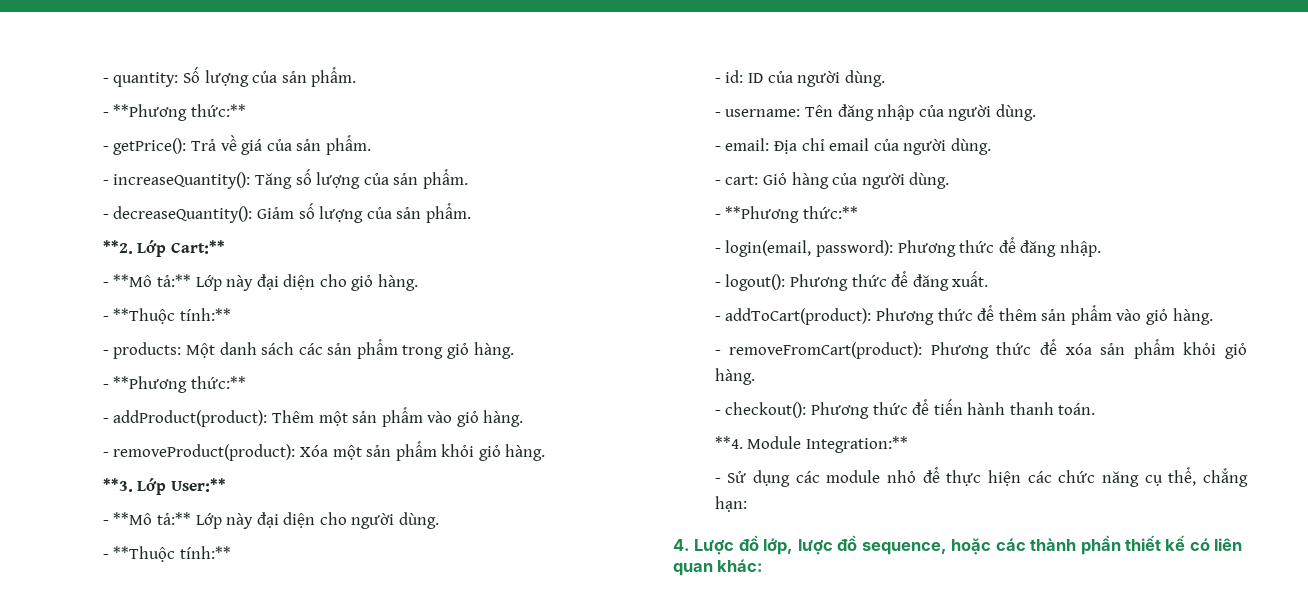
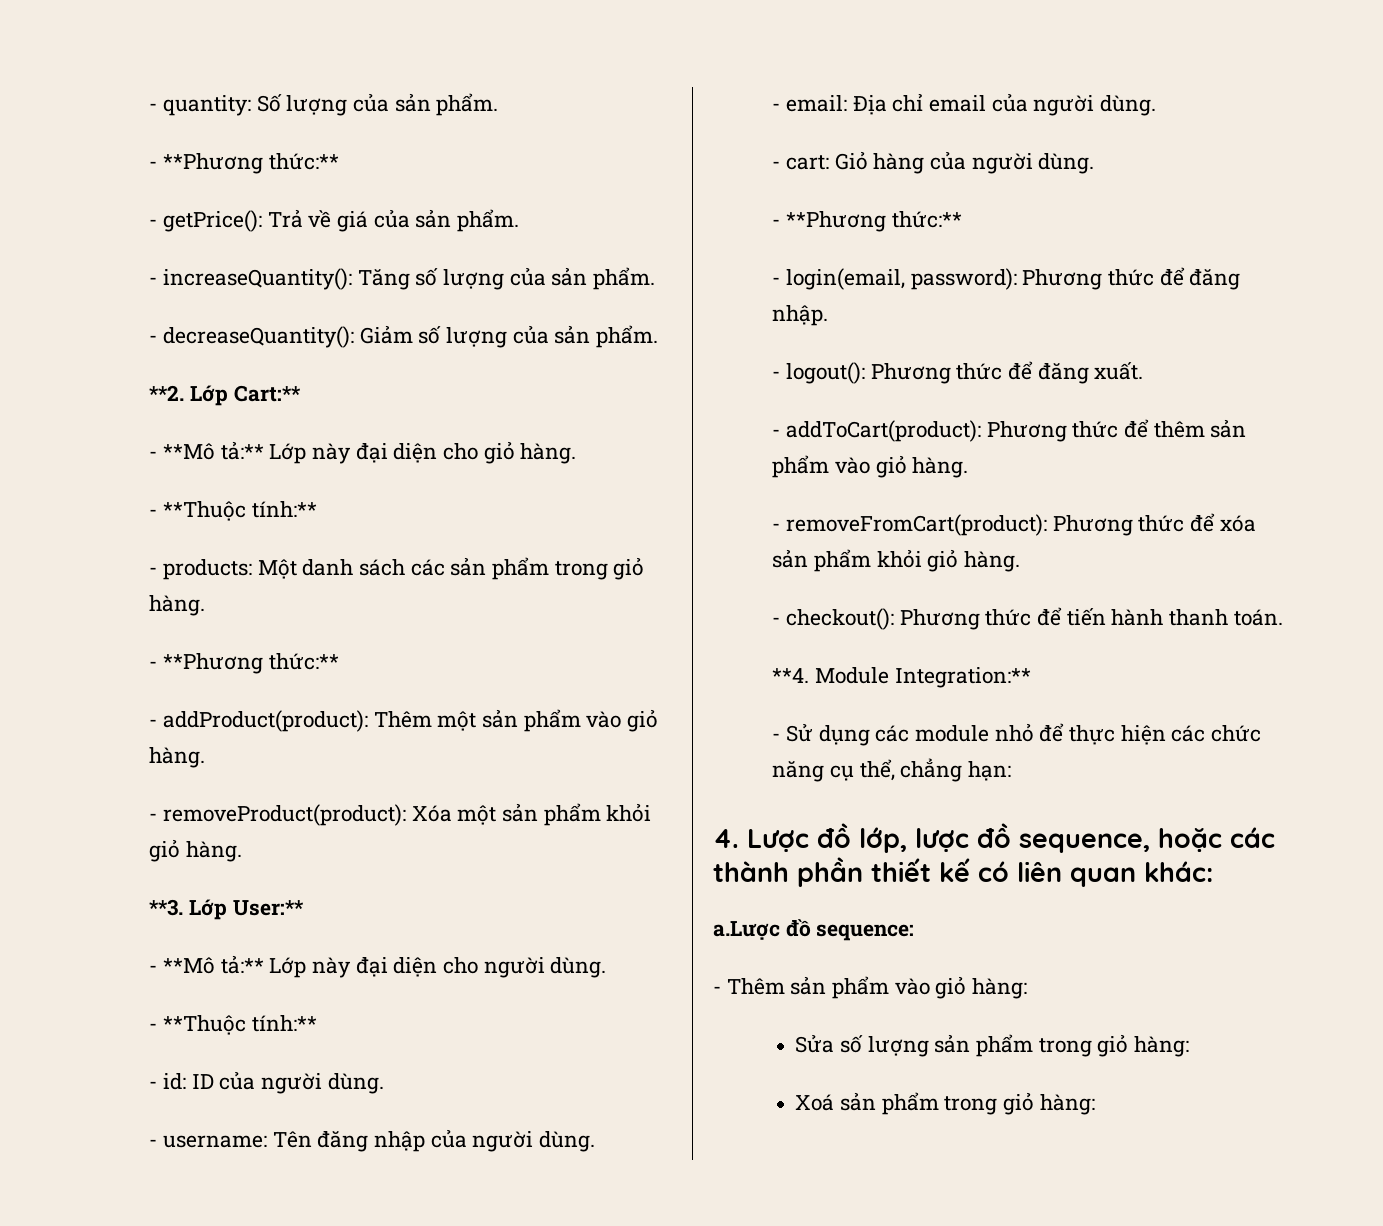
+ a.Lược đồ sequence:
+ - Thêm sản phẩm vào giỏ hàng:
+ Sửa số lượng sản phẩm trong giỏ hàng:
+ Xoá sản phẩm trong giỏ hàng:

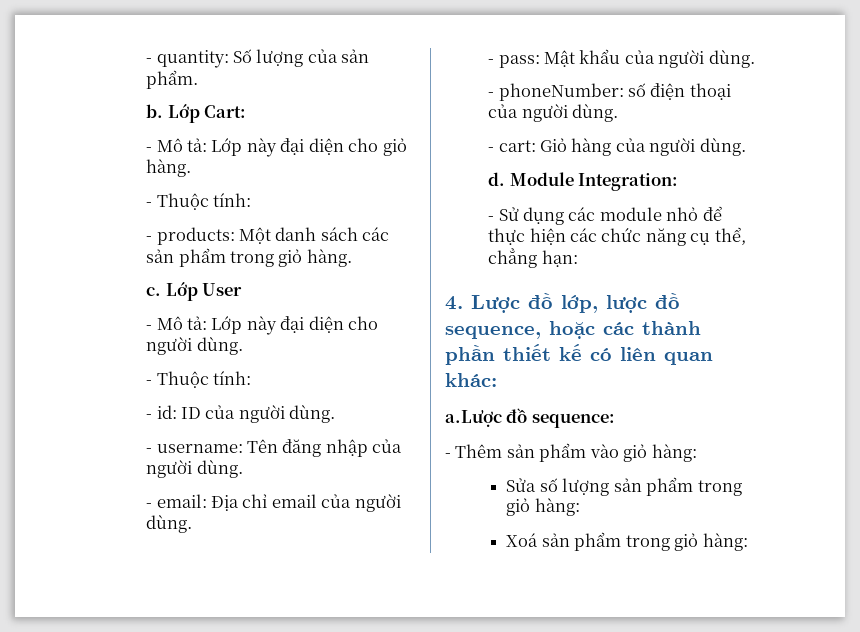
  - quantity: Số lượng của sản phẩm.
- - **Phương thức:**
- - getPrice(): Trả về giá của sản phẩm.
- - increaseQuantity(): Tăng số lượng của sản phẩm.
- - decreaseQuantity(): Giảm số lượng của sản phẩm.
- **2. Lớp Cart:**
- - **Mô tả:** Lớp này đại diện cho giỏ hàng.
- - **Thuộc tính:**
+ b. Lớp Cart:
+ - Mô tả: Lớp này đại diện cho giỏ hàng.
+ - Thuộc tính:
  - products: Một danh sách các sản phẩm trong giỏ hàng.
- - **Phương thức:**
- - addProduct(product): Thêm một sản phẩm vào giỏ hàng.
- - removeProduct(product): Xóa một sản phẩm khỏi giỏ hàng.
- **3. Lớp User:**
- - **Mô tả:** Lớp này đại diện cho người dùng.
- - **Thuộc tính:**
+ c. Lớp User
+ - Mô tả: Lớp này đại diện cho người dùng.
+ - Thuộc tính:
+ - pass: Mật khẩu của người dùng.
+ - phoneNumber: số điện thoại của người dùng.
  - cart: Giỏ hàng của người dùng.
- - **Phương thức:**
- - login(email, password): Phương thức để đăng nhập.
- - logout(): Phương thức để đăng xuất.
- - addToCart(product): Phương thức để thêm sản phẩm vào giỏ hàng.
- - removeFromCart(product): Phương thức để xóa sản phẩm khỏi giỏ hàng.
- - checkout(): Phương thức để tiến hành thanh toán.
- **4. Module Integration:**
+ d. Module Integration:

